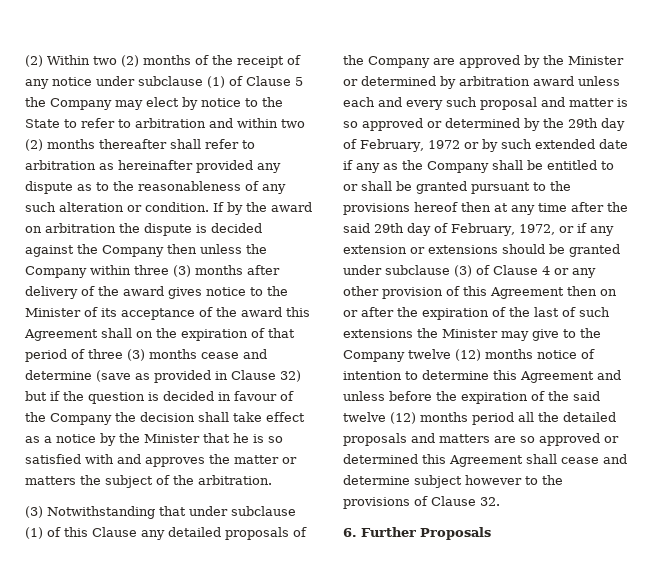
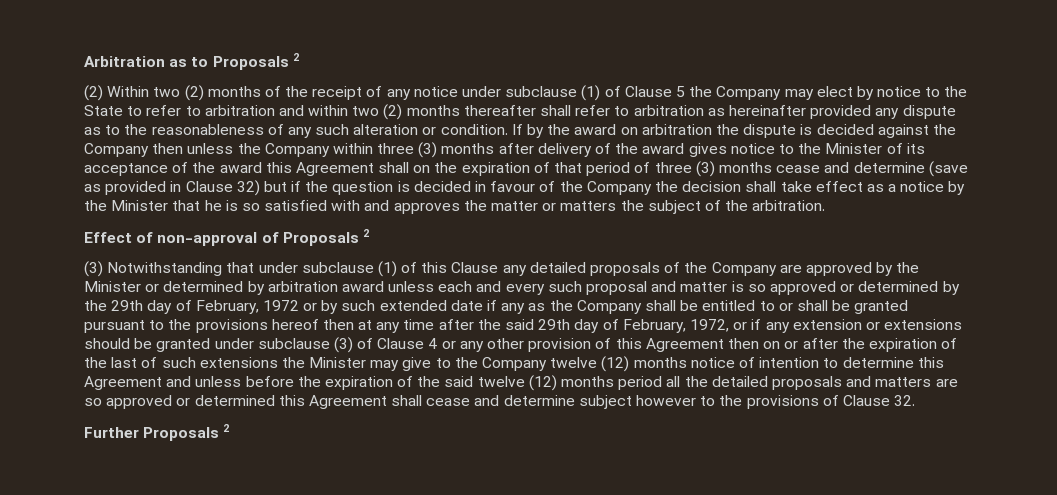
+ Arbitration as to Proposals 2
+ Effect of non-approval of Proposals 2
- 6. Further Proposals
+ Further Proposals 2

